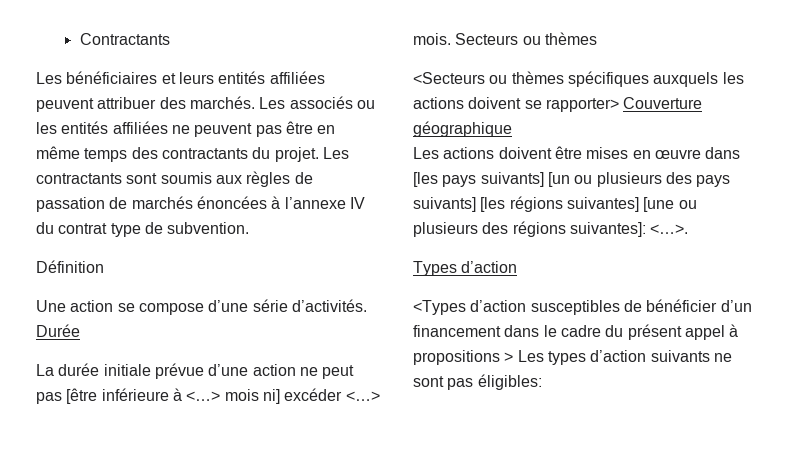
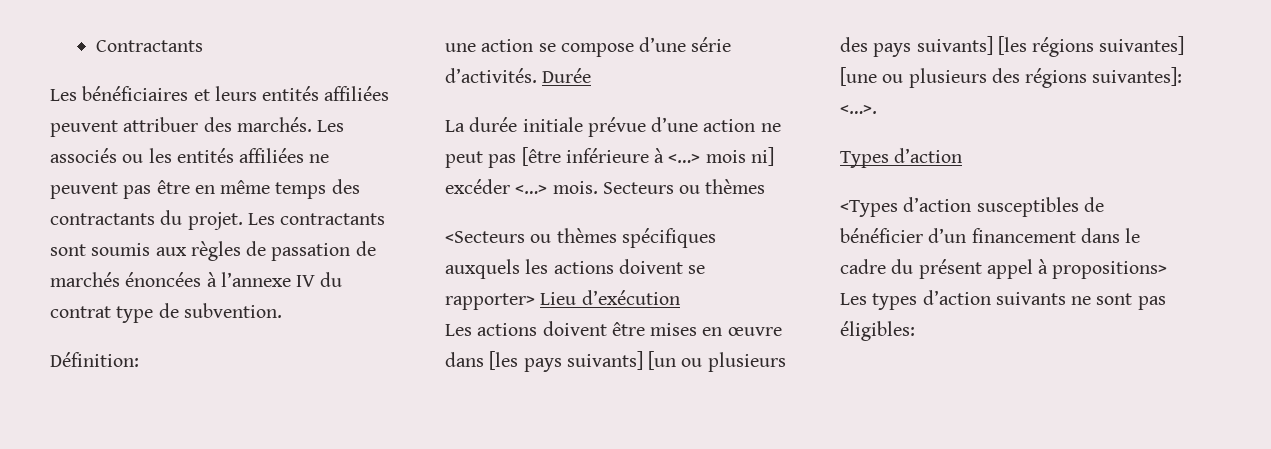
- Définition
- Une action se compose d’une série d’activités.
+ Définition:
+ une action se compose d’une série d’activités.
- <Secteurs ou thèmes spécifiques auxquels les actions doivent se rapporter> Couverture géographique
+ <Secteurs ou thèmes spécifiques auxquels les actions doivent se rapporter> Lieu d’exécution
- <Types d’action susceptibles de bénéficier d’un financement dans le cadre du présent appel à propositions > Les types d’action suivants ne sont pas éligibles:
+ <Types d’action susceptibles de bénéficier d’un financement dans le cadre du présent appel à propositions> Les types d’action suivants ne sont pas éligibles:

